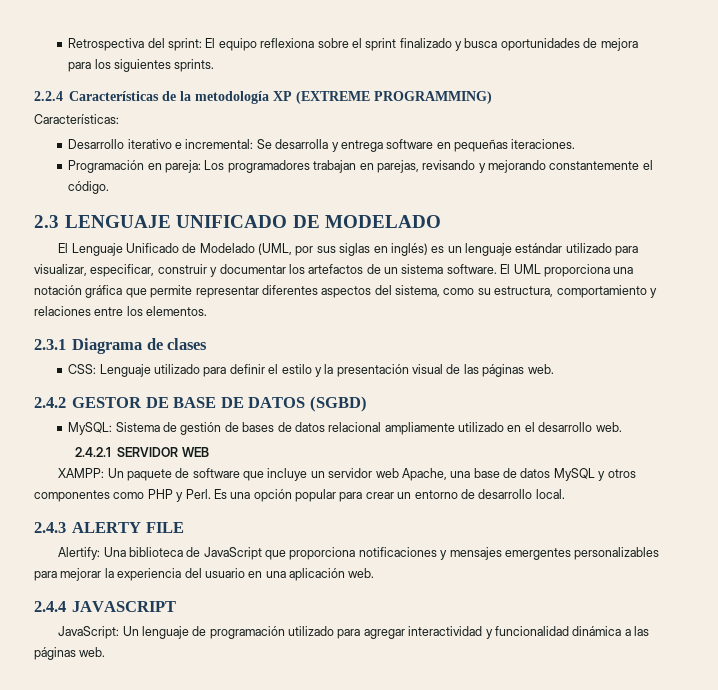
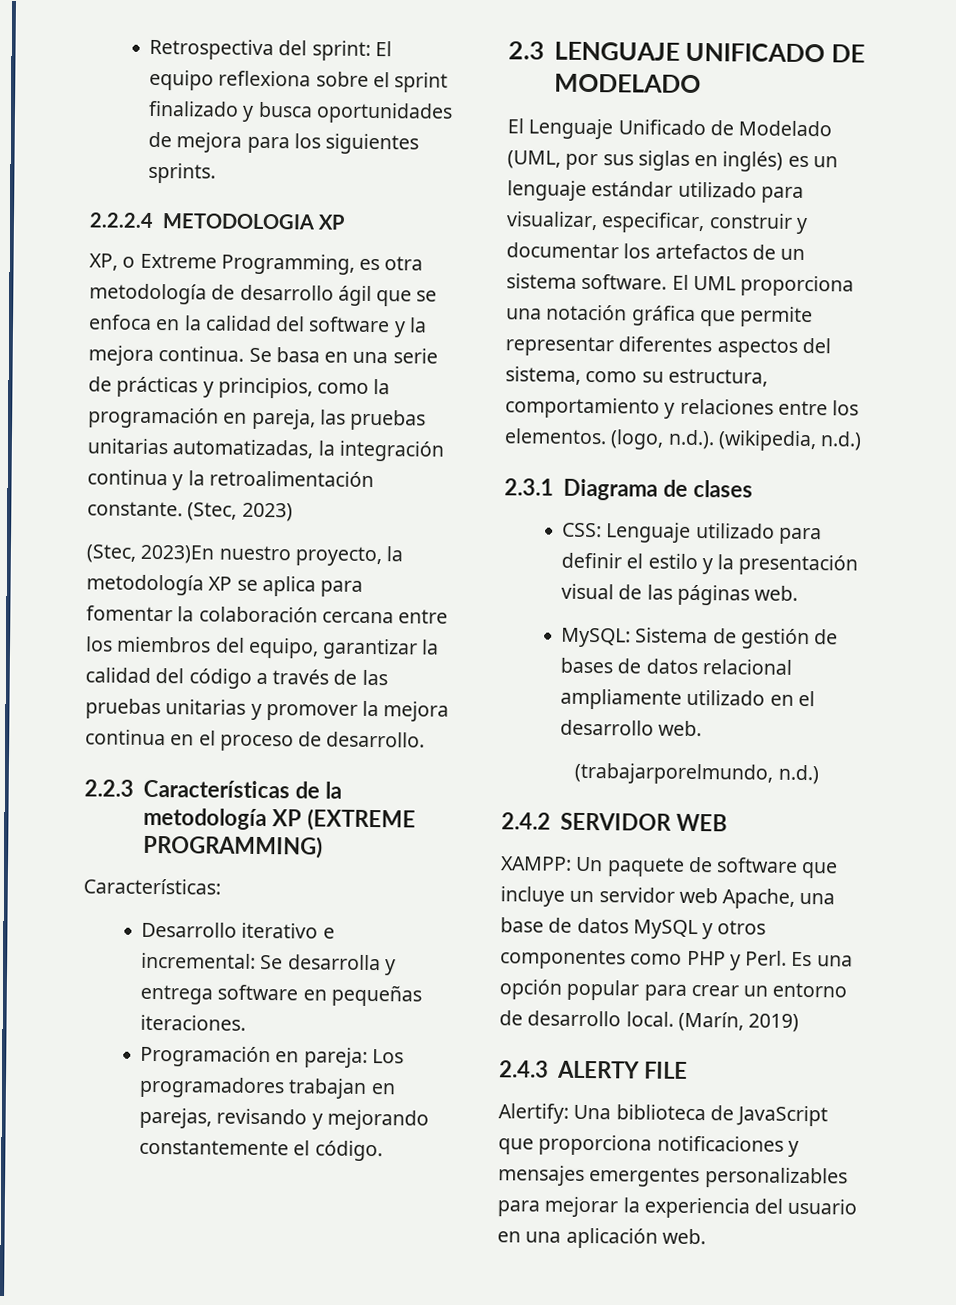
- 2.2.4 Características de la metodología XP (EXTREME PROGRAMMING)
+ 2.2.2.4 METODOLOGIA XP
+ XP, o Extreme Programming, es otra metodología de desarrollo ágil que se enfoca en la calidad del software y la mejora continua. Se basa en una serie de prácticas y principios, como la programación en pareja, las pruebas unitarias automatizadas, la integración continua y la retroalimentación constante. (Stec, 2023)
+ (Stec, 2023)En nuestro proyecto, la metodología XP se aplica para fomentar la colaboración cercana entre los miembros del equipo, garantizar la calidad del código a través de las pruebas unitarias y promover la mejora continua en el proceso de desarrollo.
+ 2.2.3 Características de la metodología XP (EXTREME PROGRAMMING)
+ (logo, n.d.). (wikipedia, n.d.)
- 2.4.2 GESTOR DE BASE DE DATOS (SGBD)
- 2.4.2.1 SERVIDOR WEB
+ (trabajarporelmundo, n.d.)
+ 2.4.2 SERVIDOR WEB
+ (Marín, 2019)
- 2.4.4 JAVASCRIPT
- JavaScript: Un lenguaje de programación utilizado para agregar interactividad y funcionalidad dinámica a las páginas web.

